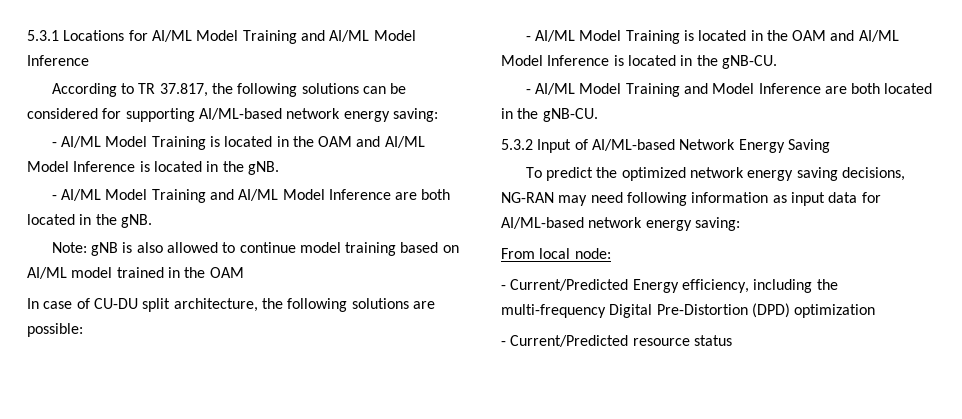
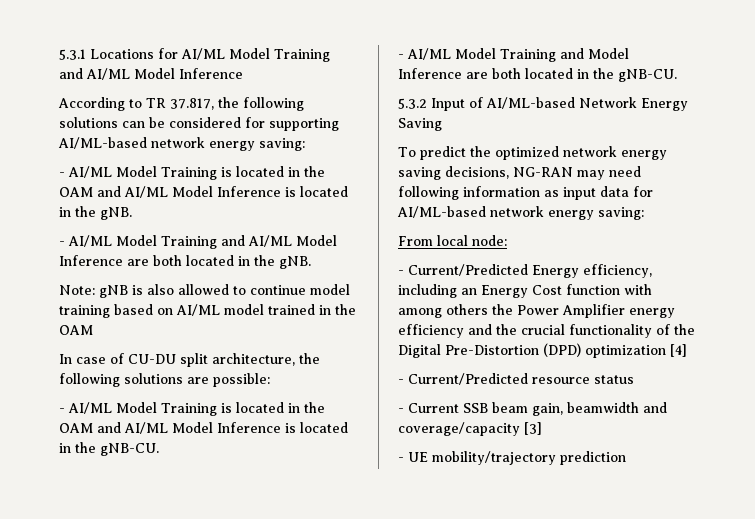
- - Current/Predicted Energy efficiency, including the multi-frequency Digital Pre-Distortion (DPD) optimization
+ - Current/Predicted Energy efficiency, including an Energy Cost function with among others the Power Amplifier energy efficiency and the crucial functionality of the Digital Pre-Distortion (DPD) optimization [4]
+ - Current SSB beam gain, beamwidth and coverage/capacity [3]
+ - UE mobility/trajectory prediction

